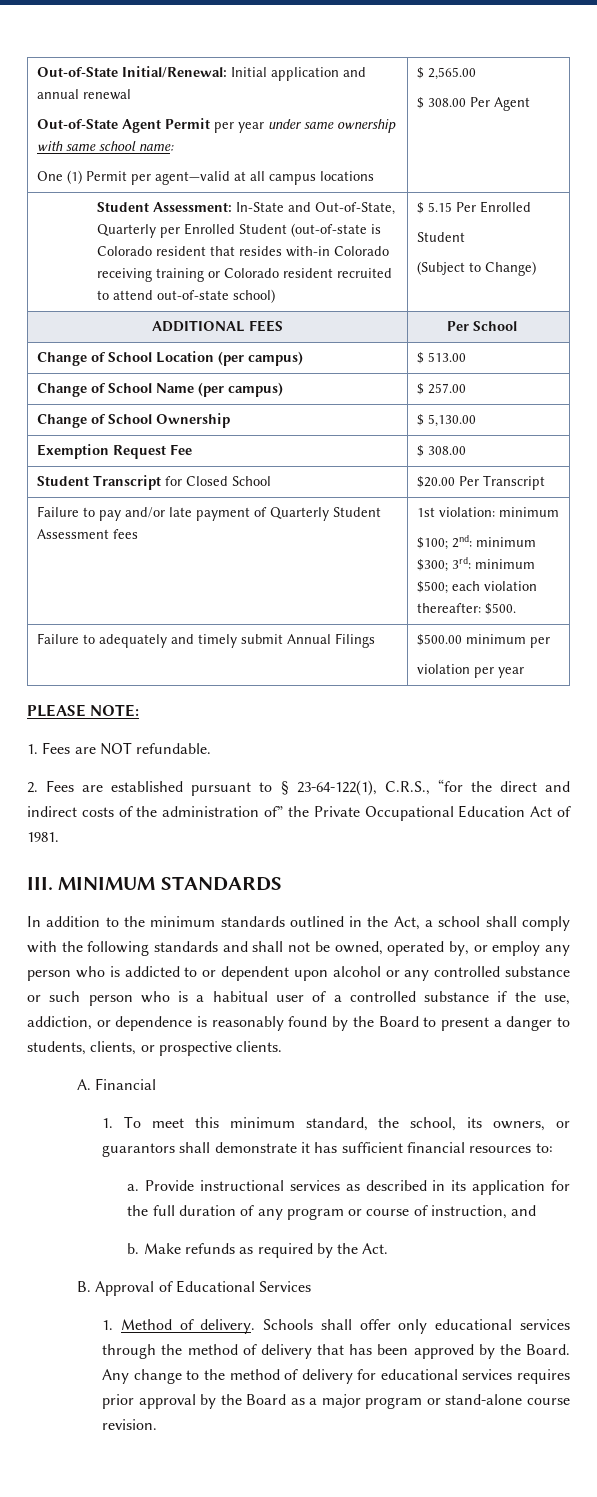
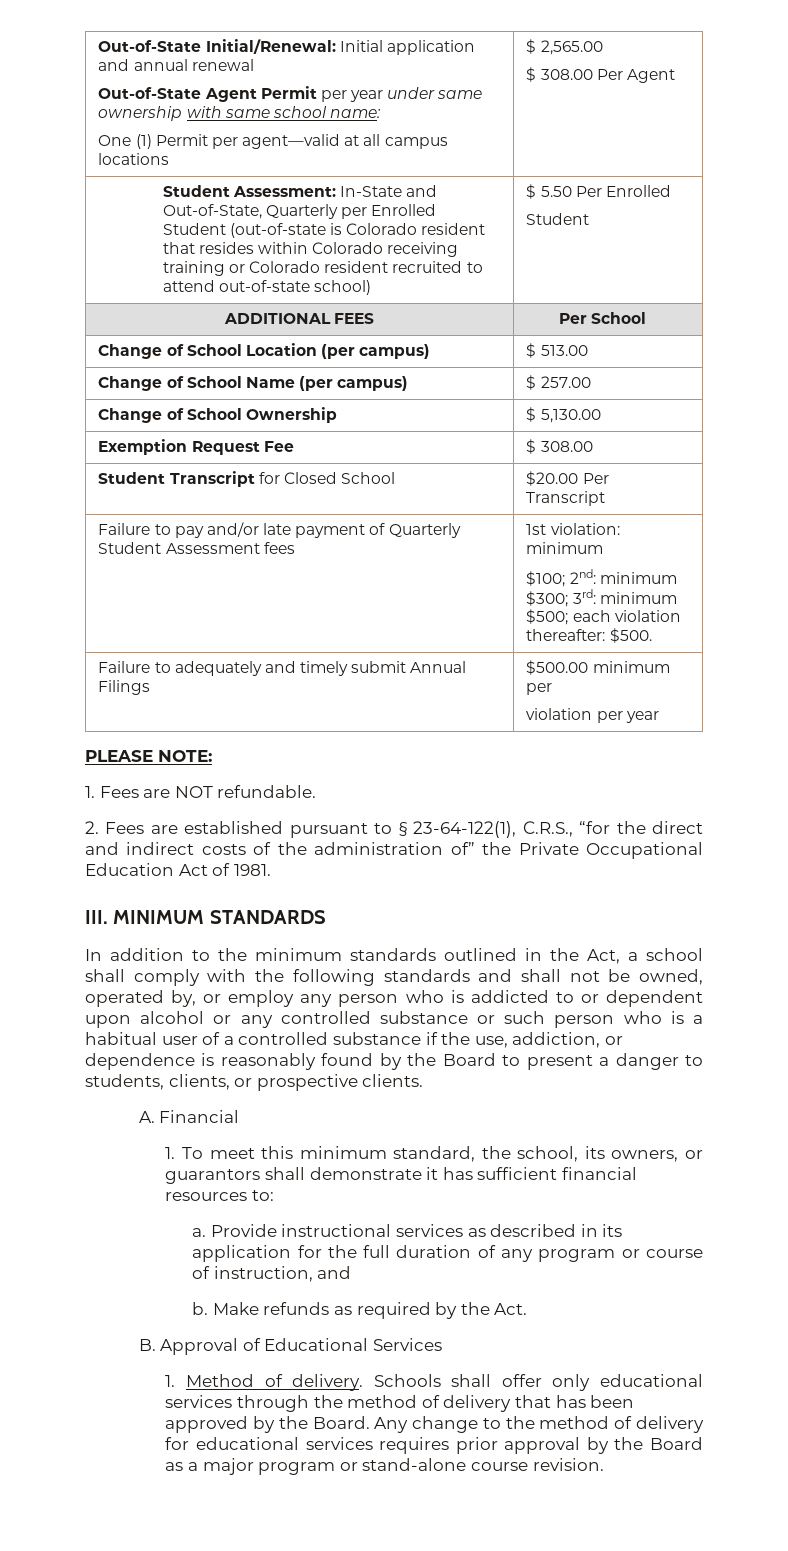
- Student Assessment: In-State and Out-of-State, Quarterly per Enrolled Student (out-of-state is Colorado resident that resides with-in Colorado receiving training or Colorado resident recruited to attend out-of-state school) | $ 5.15 Per Enrolled
+ Student Assessment: In-State and Out-of-State, Quarterly per Enrolled Student (out-of-state is Colorado resident that resides within Colorado receiving training or Colorado resident recruited to attend out-of-state school) | $ 5.50 Per Enrolled
  Student
- (Subject to Change)

